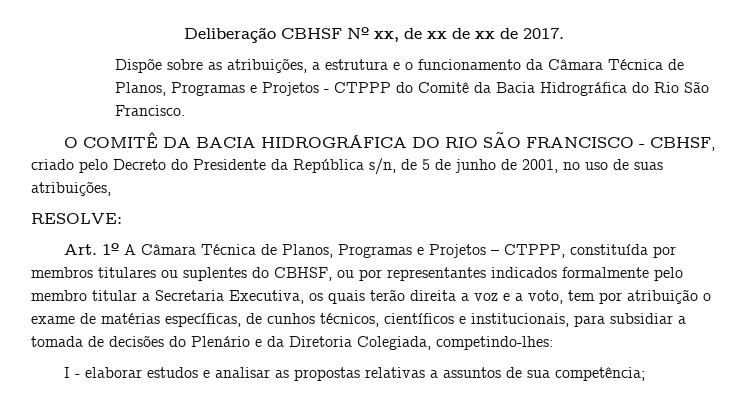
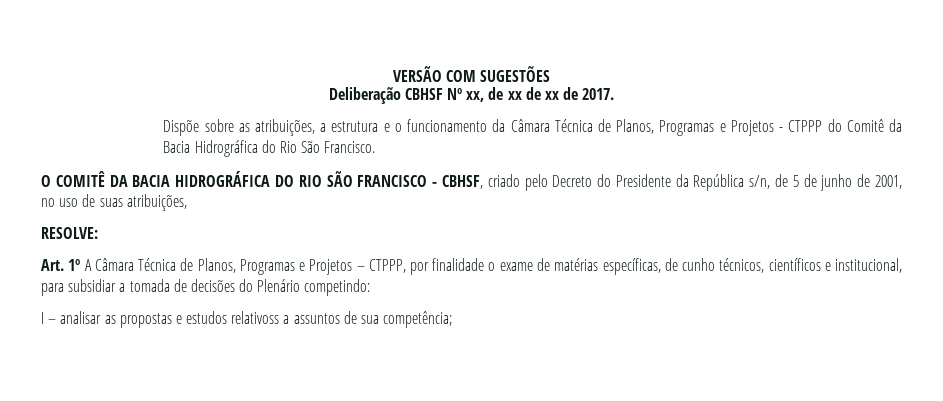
+ VERSÃO COM SUGESTÕES
- Art. 1º A Câmara Técnica de Planos, Programas e Projetos – CTPPP, constituída por membros titulares ou suplentes do CBHSF, ou por representantes indicados formalmente pelo membro titular a Secretaria Executiva, os quais terão direita a voz e a voto, tem por atribuição o exame de matérias específicas, de cunhos técnicos, científicos e institucionais, para subsidiar a tomada de decisões do Plenário e da Diretoria Colegiada, competindo-lhes:
- I - elaborar estudos e analisar as propostas relativas a assuntos de sua competência;
+ Art. 1º A Câmara Técnica de Planos, Programas e Projetos – CTPPP, por finalidade o exame de matérias específicas, de cunho técnicos, científicos e institucional, para subsidiar a tomada de decisões do Plenário competindo:
+ I – analisar as propostas e estudos relativoss a assuntos de sua competência;

